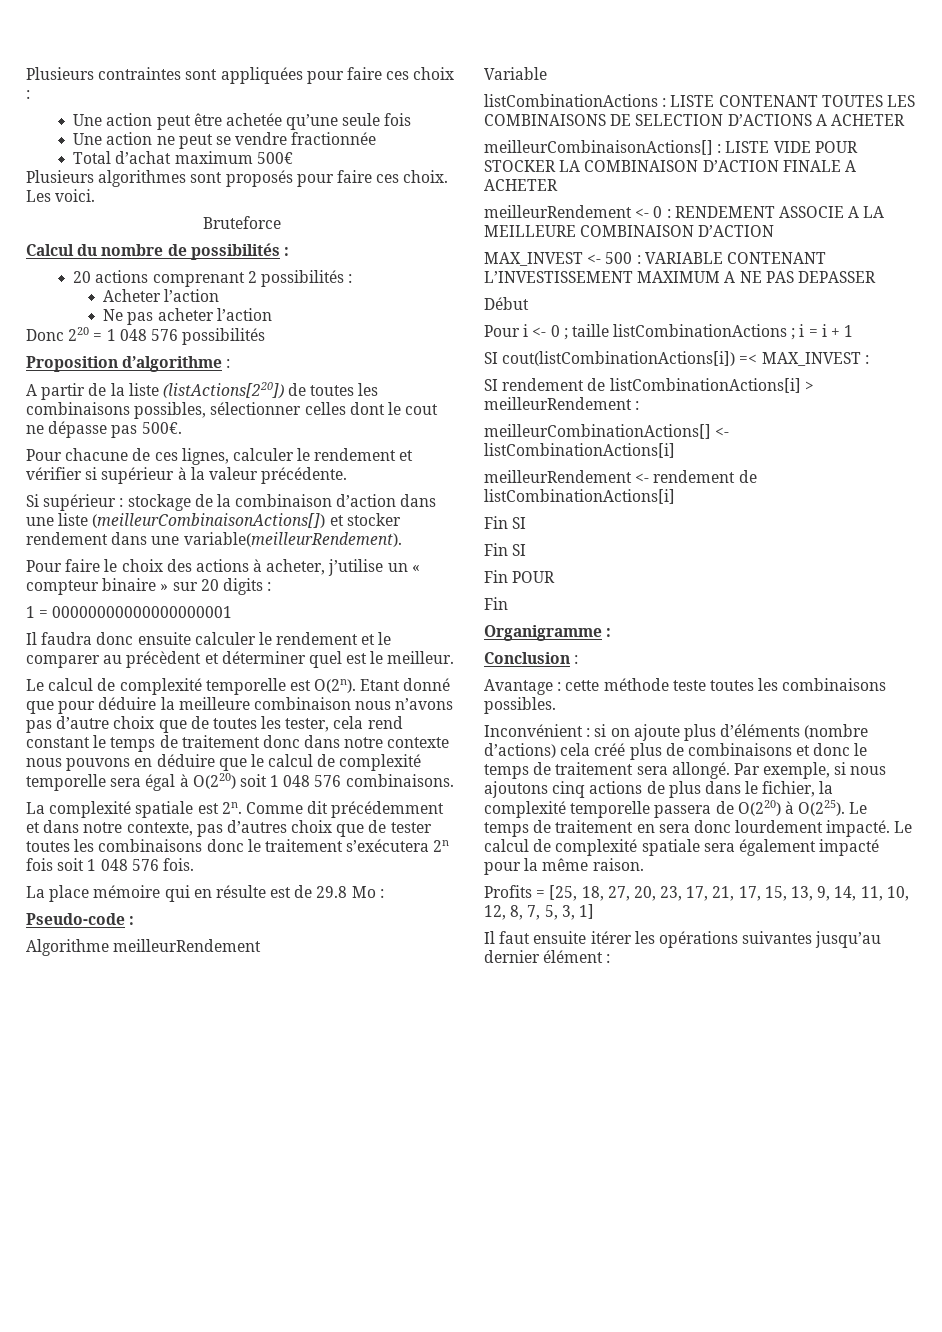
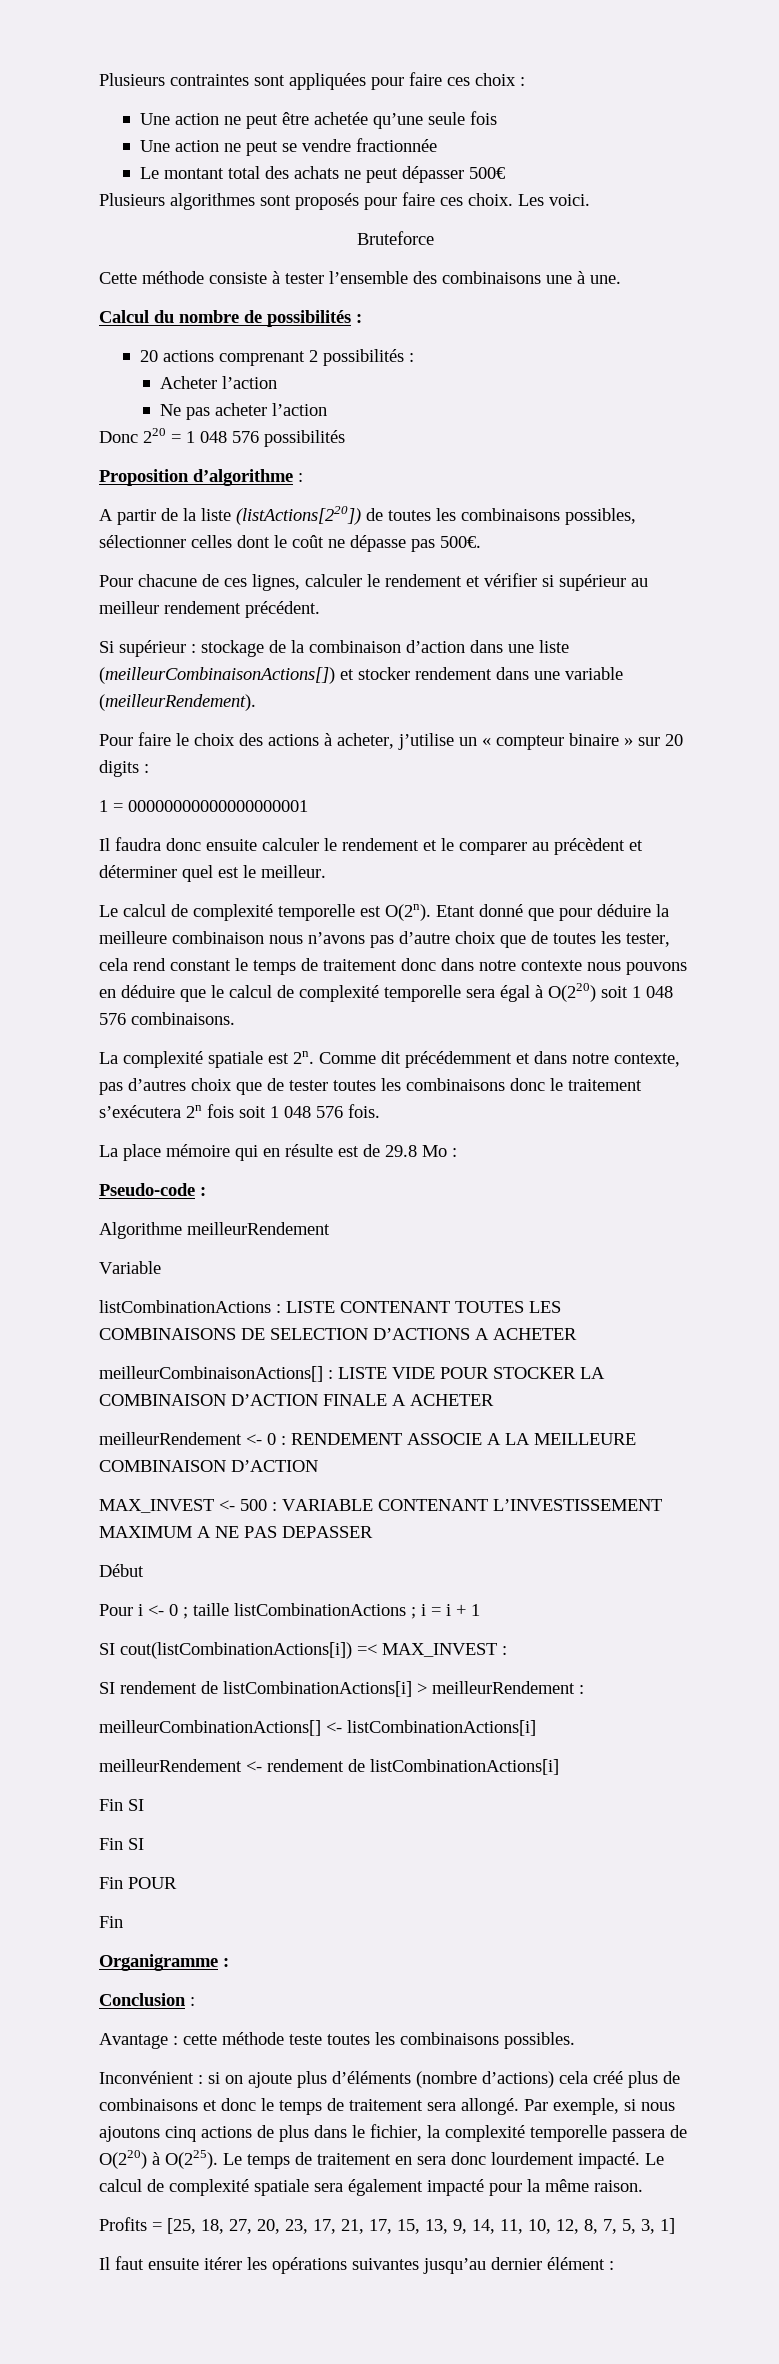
- Une action peut être achetée qu’une seule fois
+ Une action ne peut être achetée qu’une seule fois
- Total d’achat maximum 500€
+ Le montant total des achats ne peut dépasser 500€
+ Cette méthode consiste à tester l’ensemble des combinaisons une à une.
- A partir de la liste (listActions[220]) de toutes les combinaisons possibles, sélectionner celles dont le cout ne dépasse pas 500€.
+ A partir de la liste (listActions[220]) de toutes les combinaisons possibles, sélectionner celles dont le coût ne dépasse pas 500€.
- Pour chacune de ces lignes, calculer le rendement et vérifier si supérieur à la valeur précédente.
+ Pour chacune de ces lignes, calculer le rendement et vérifier si supérieur au meilleur rendement précédent.
- Si supérieur : stockage de la combinaison d’action dans une liste (meilleurCombinaisonActions[]) et stocker rendement dans une variable(meilleurRendement).
+ Si supérieur : stockage de la combinaison d’action dans une liste (meilleurCombinaisonActions[]) et stocker rendement dans une variable (meilleurRendement).

